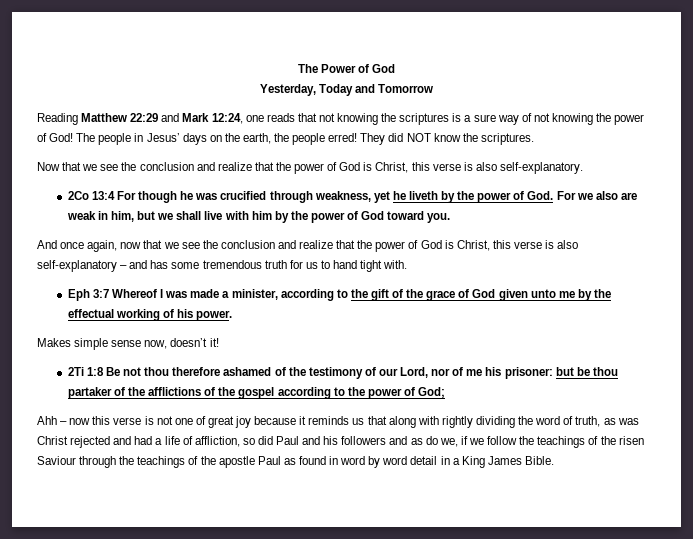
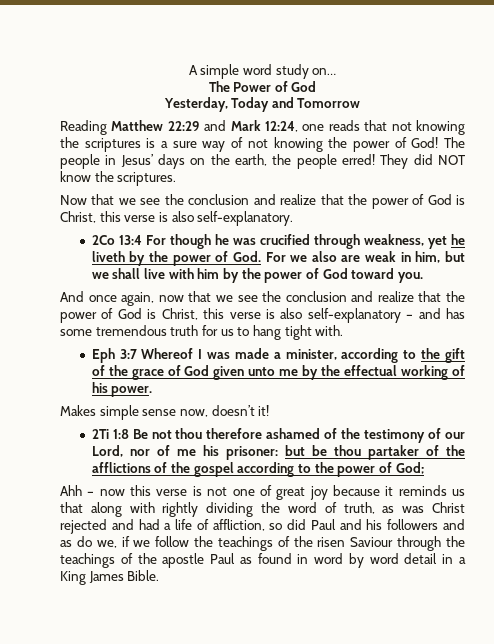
+ A simple word study on…
- And once again, now that we see the conclusion and realize that the power of God is Christ, this verse is also self-explanatory – and has some tremendous truth for us to hand tight with.
+ And once again, now that we see the conclusion and realize that the power of God is Christ, this verse is also self-explanatory – and has some tremendous truth for us to hang tight with.

